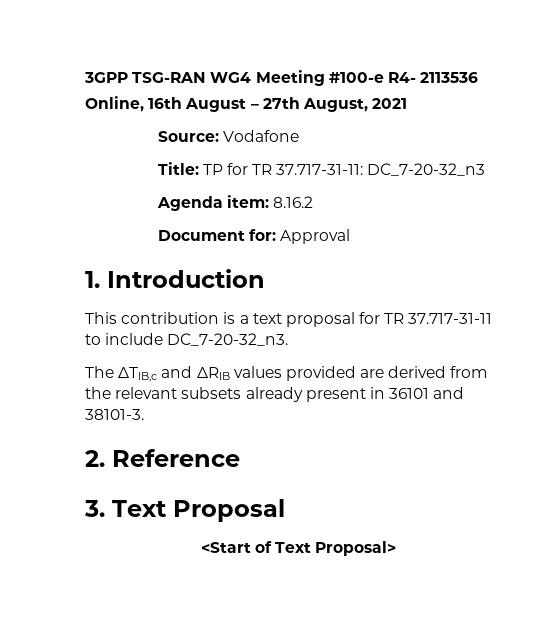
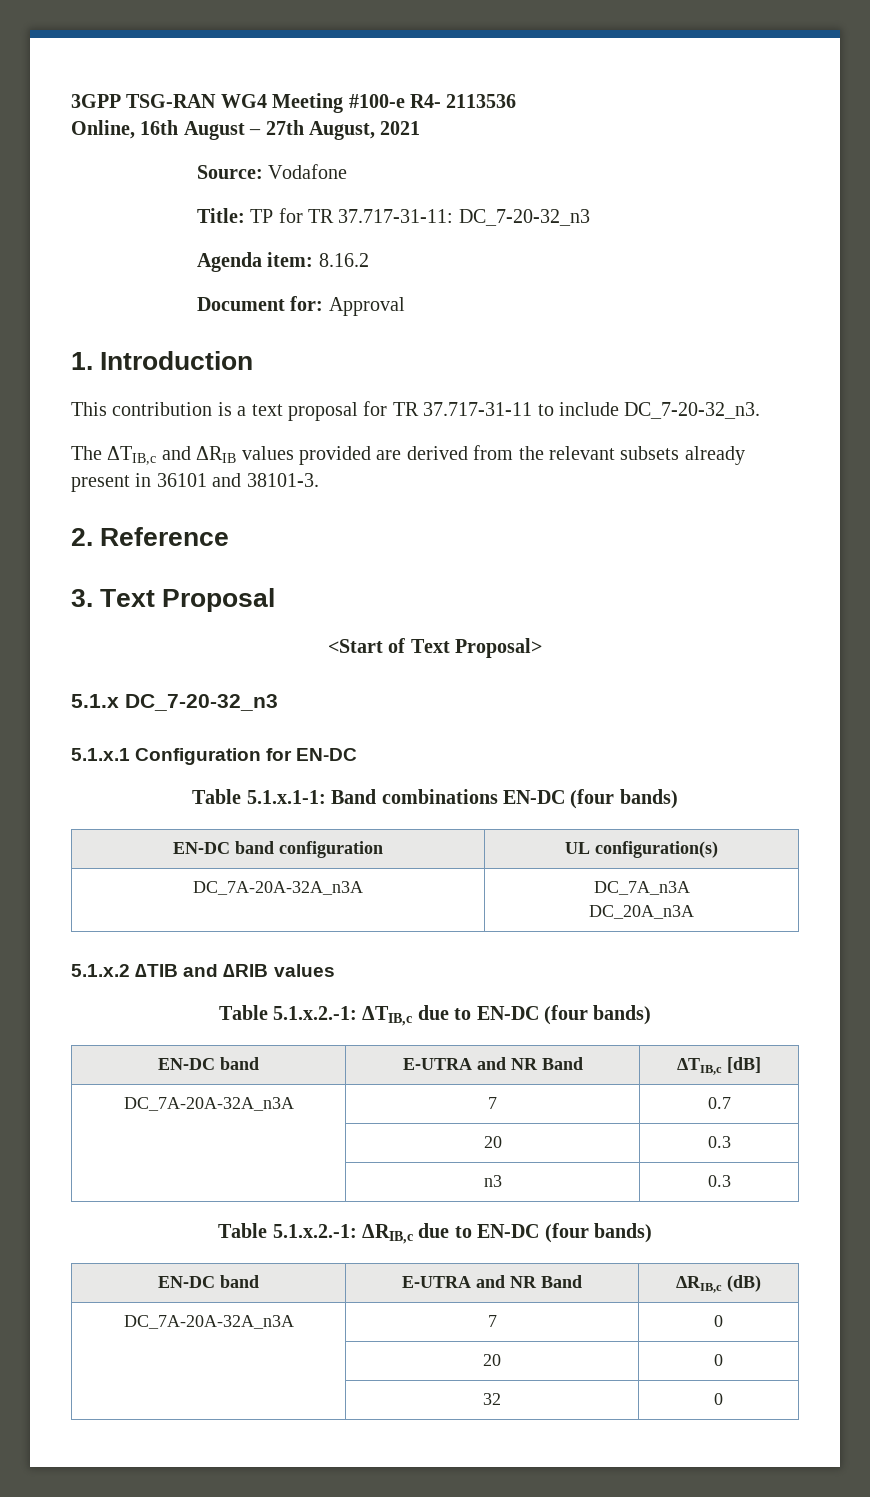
+ 5.1.x DC_7-20-32_n3
+ 5.1.x.1 Configuration for EN-DC
+ Table 5.1.x.1-1: Band combinations EN-DC (four bands)
+ EN-DC band configuration | UL configuration(s)
+ DC_7A-20A-32A_n3A | DC_7A_n3A
+ DC_20A_n3A
+ 5.1.x.2 ∆TIB and ∆RIB values
+ Table 5.1.x.2.-1: ΔTIB,c due to EN-DC (four bands)
+ EN-DC band | E-UTRA and NR Band | ΔTIB,c [dB]
+ DC_7A-20A-32A_n3A | 7 | 0.7
+ | 20 | 0.3
+ | n3 | 0.3
+ Table 5.1.x.2.-1: ΔRIB,c due to EN-DC (four bands)
+ EN-DC band | E-UTRA and NR Band | ΔRIB,c (dB)
+ DC_7A-20A-32A_n3A | 7 | 0
+ | 20 | 0
+ | 32 | 0

